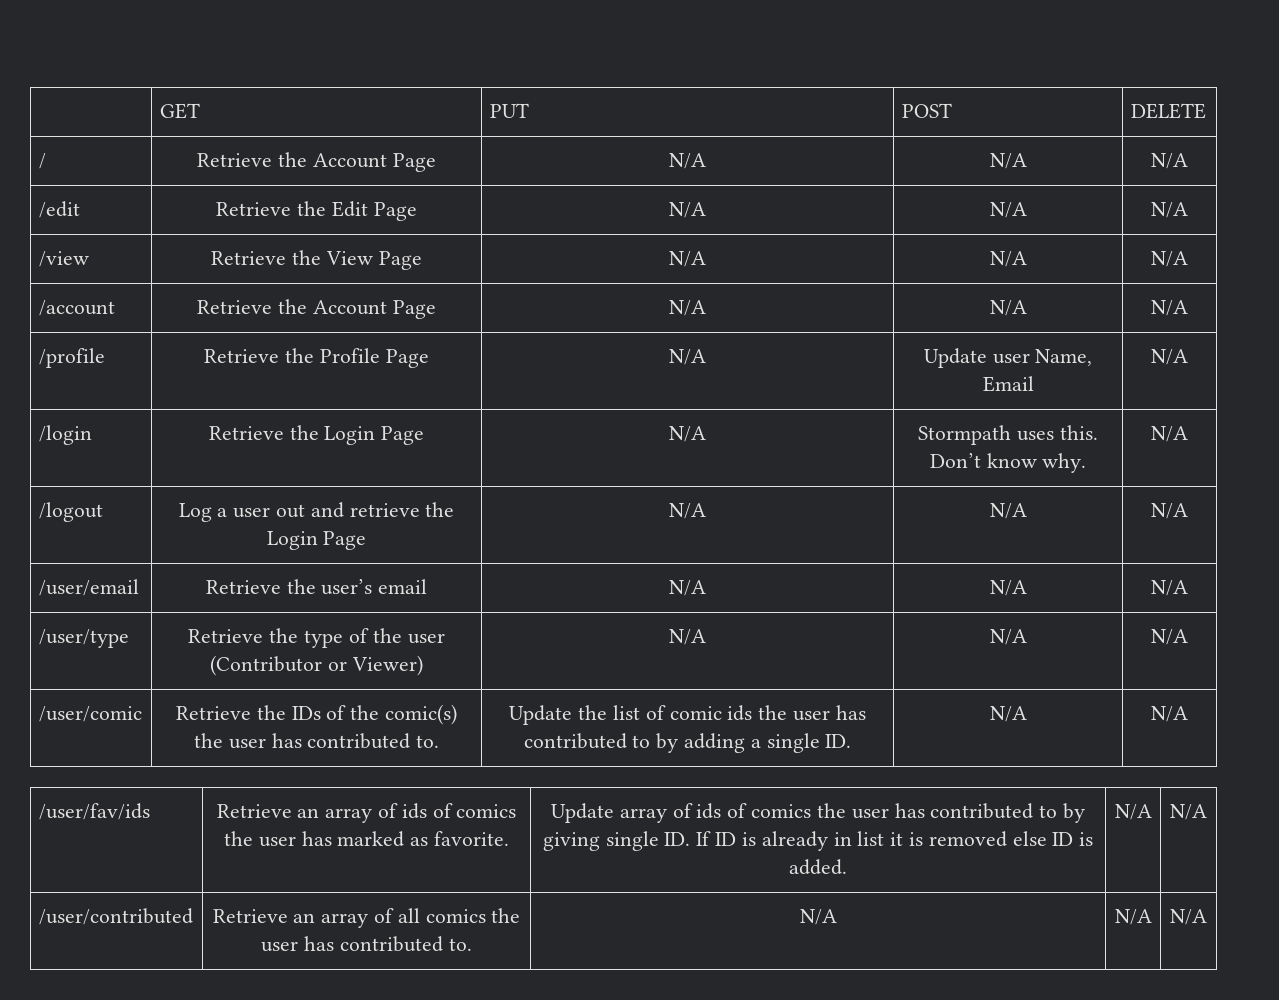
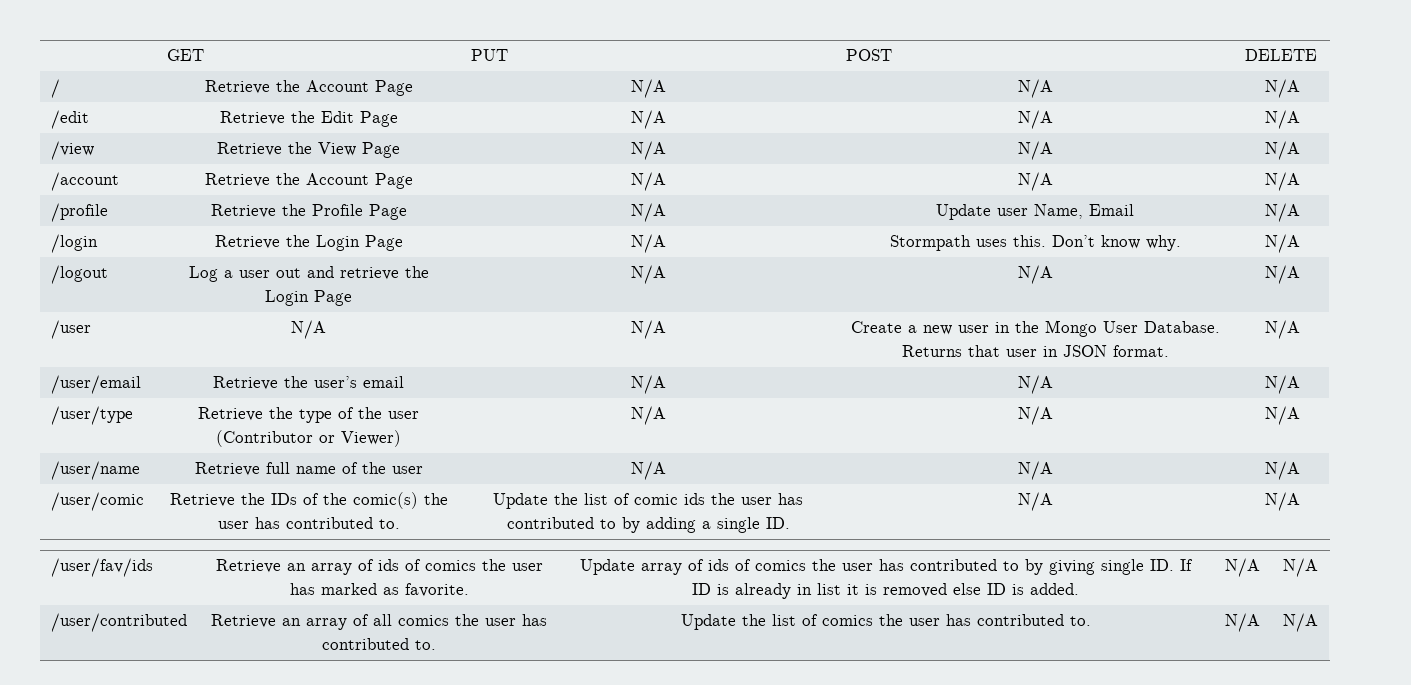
+ /user | N/A | N/A | Create a new user in the Mongo User Database. Returns that user in JSON format. | N/A
+ /user/name | Retrieve full name of the user | N/A | N/A | N/A
- /user/contributed | Retrieve an array of all comics the user has contributed to. | N/A | N/A | N/A
+ /user/contributed | Retrieve an array of all comics the user has contributed to. | Update the list of comics the user has contributed to. | N/A | N/A

